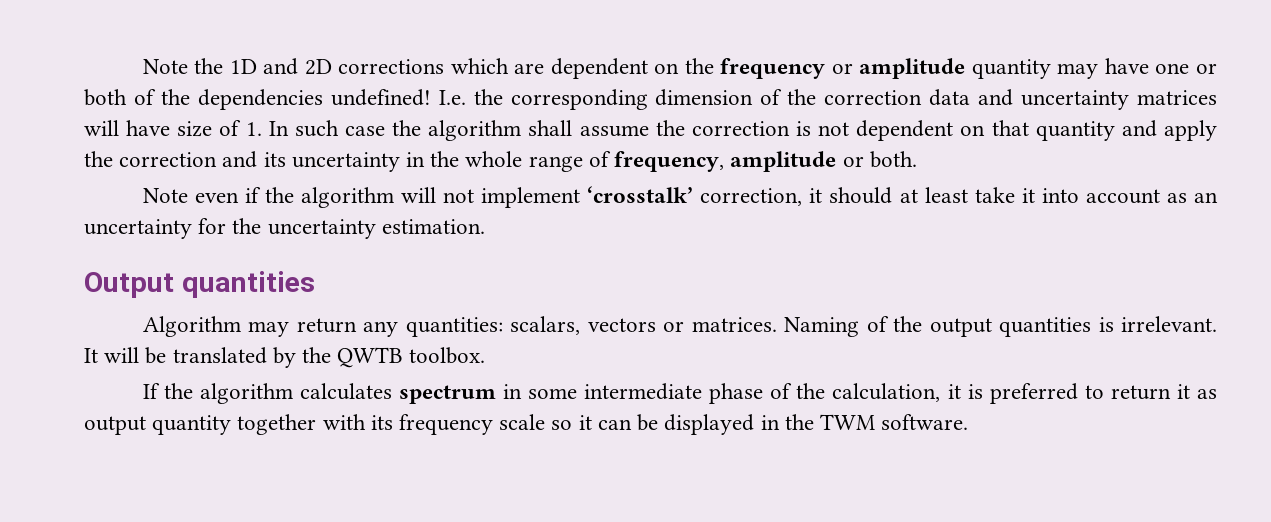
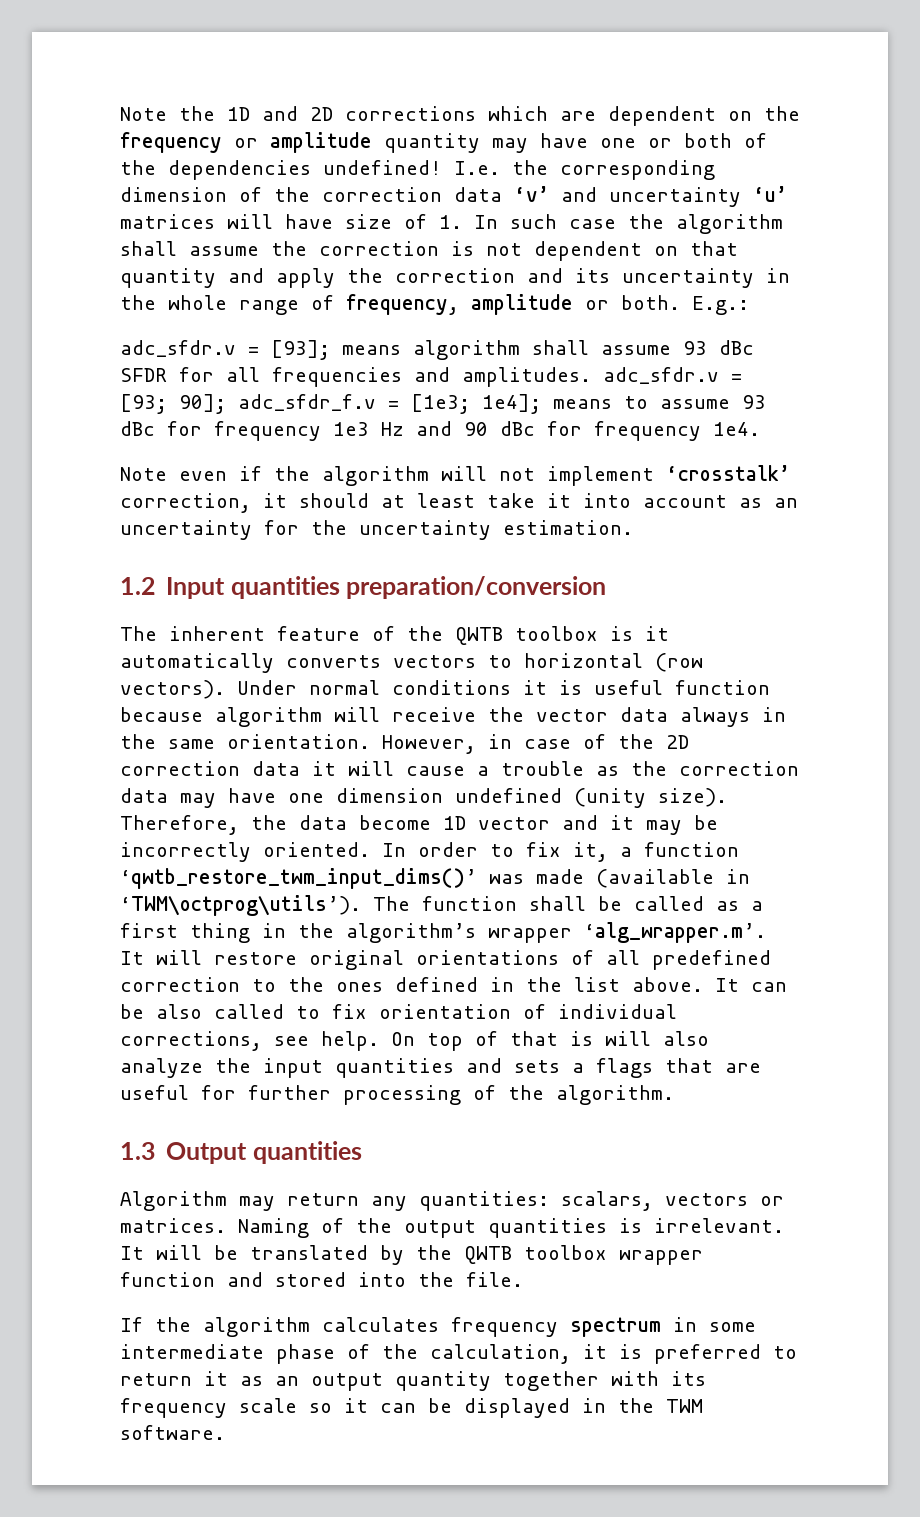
- I.e. the corresponding dimension of the correction data and uncertainty matrices will have size of 1. In such case the algorithm shall assume the correction is not dependent on that quantity and apply the correction and its uncertainty in the whole range of frequency, amplitude or both.
+ I.e. the corresponding dimension of the correction data ‘v’ and uncertainty ‘u’ matrices will have size of 1. In such case the algorithm shall assume the correction is not dependent on that quantity and apply the correction and its uncertainty in the whole range of frequency, amplitude or both. E.g.:
+ adc_sfdr.v = [93]; means algorithm shall assume 93 dBc SFDR for all frequencies and amplitudes. adc_sfdr.v = [93; 90]; adc_sfdr_f.v = [1e3; 1e4]; means to assume 93 dBc for frequency 1e3 Hz and 90 dBc for frequency 1e4.
- Output quantities
+ 1.2 Input quantities preparation/conversion
+ The inherent feature of the QWTB toolbox is it automatically converts vectors to horizontal (row vectors). Under normal conditions it is useful function because algorithm will receive the vector data always in the same orientation. However, in case of the 2D correction data it will cause a trouble as the correction data may have one dimension undefined (unity size). Therefore, the data become 1D vector and it may be incorrectly oriented. In order to fix it, a function ‘qwtb_restore_twm_input_dims()’ was made (available in ‘TWM\octprog\utils’). The function shall be called as a first thing in the algorithm’s wrapper ‘alg_wrapper.m’. It will restore original orientations of all predefined correction to the ones defined in the list above. It can be also called to fix orientation of individual corrections, see help. On top of that is will also analyze the input quantities and sets a flags that are useful for further processing of the algorithm.
+ 1.3 Output quantities
- It will be translated by the QWTB toolbox.
+ It will be translated by the QWTB toolbox wrapper function and stored into the file.
- If the algorithm calculates spectrum in some intermediate phase of the calculation, it is preferred to return it as output quantity together with its frequency scale so it can be displayed in the TWM software.
+ If the algorithm calculates frequency spectrum in some intermediate phase of the calculation, it is preferred to return it as an output quantity together with its frequency scale so it can be displayed in the TWM software.

